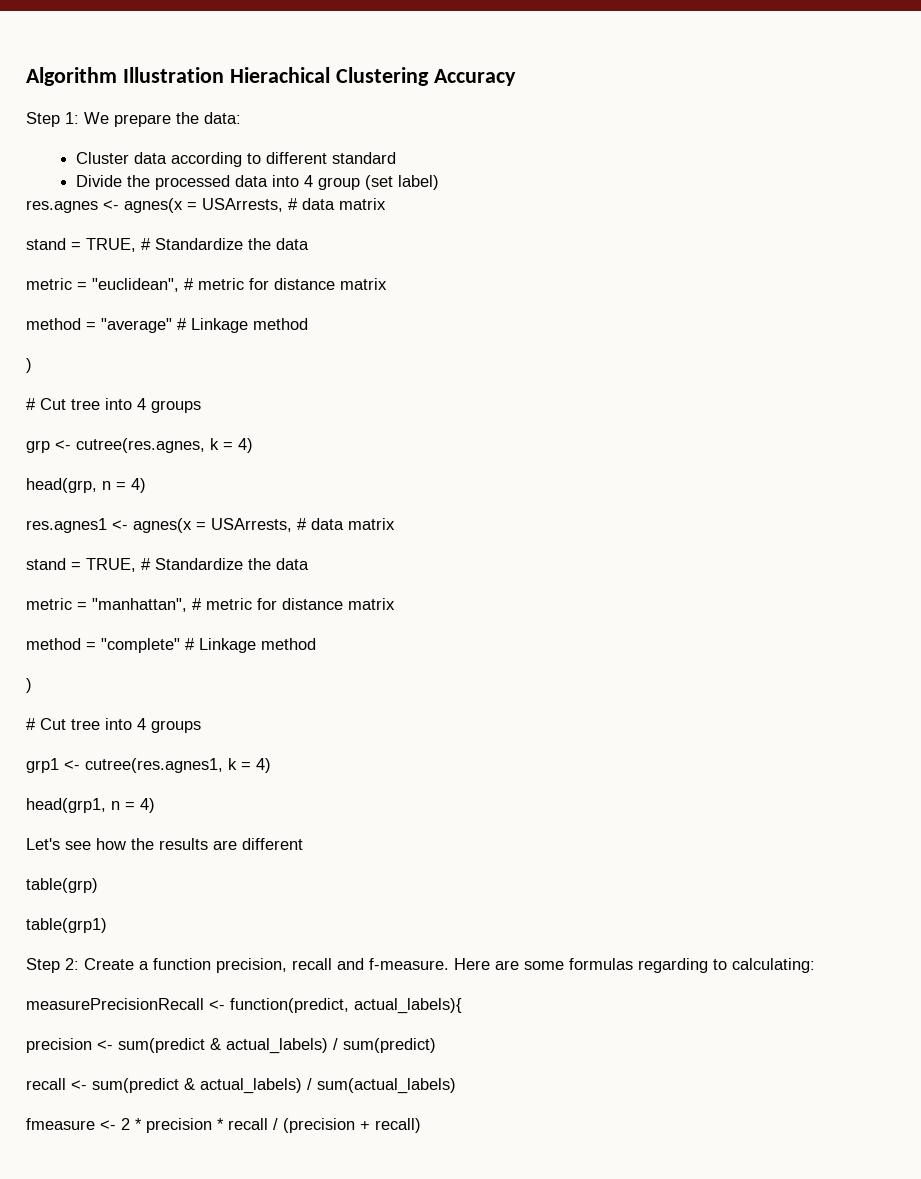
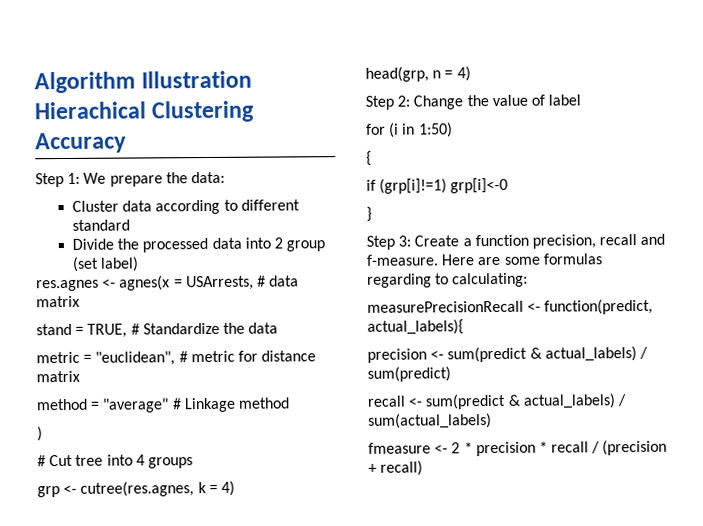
- Divide the processed data into 4 group (set label)
+ Divide the processed data into 2 group (set label)
- res.agnes1 <- agnes(x = USArrests, # data matrix
- stand = TRUE, # Standardize the data
- metric = "manhattan", # metric for distance matrix
- method = "complete" # Linkage method
- )
- # Cut tree into 4 groups
- grp1 <- cutree(res.agnes1, k = 4)
- head(grp1, n = 4)
- Let's see how the results are different
- table(grp)
- table(grp1)
- Step 2: Create a function precision, recall and f-measure.
+ Step 2: Change the value of label
+ for (i in 1:50)
+ {
+ if (grp[i]!=1) grp[i]<-0
+ }
+ Step 3: Create a function precision, recall and f-measure.

